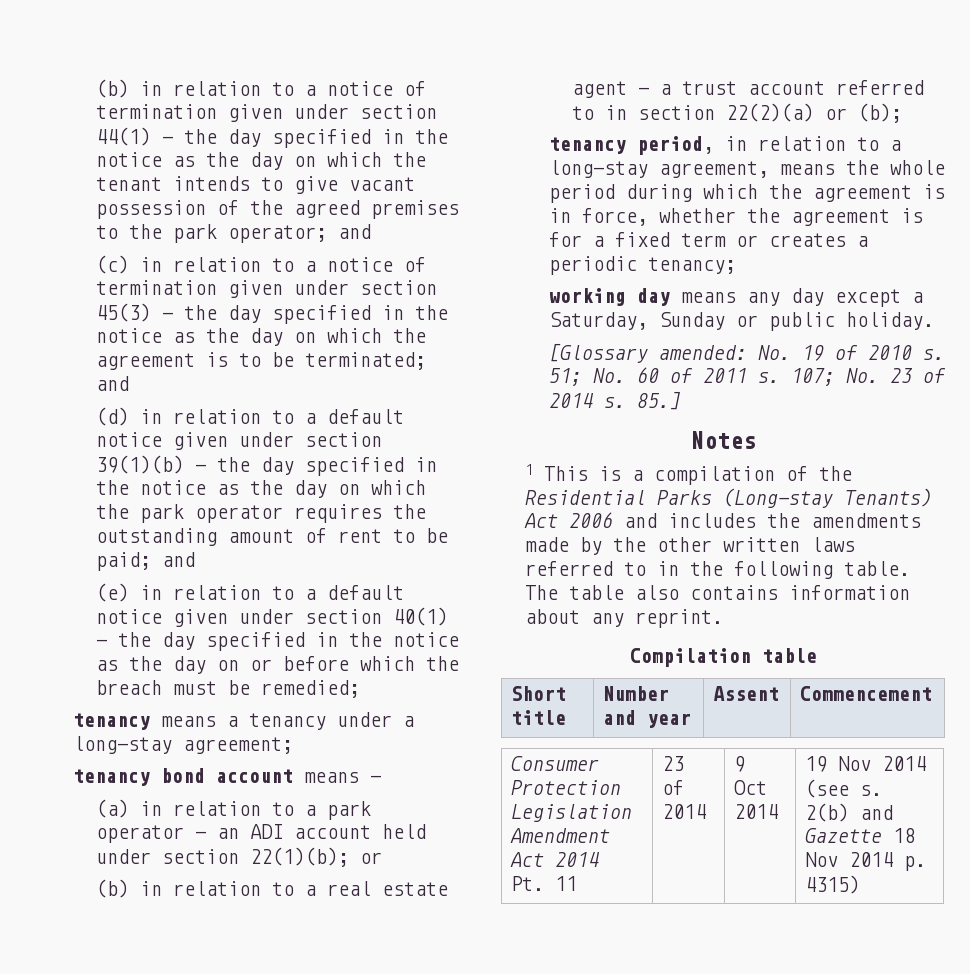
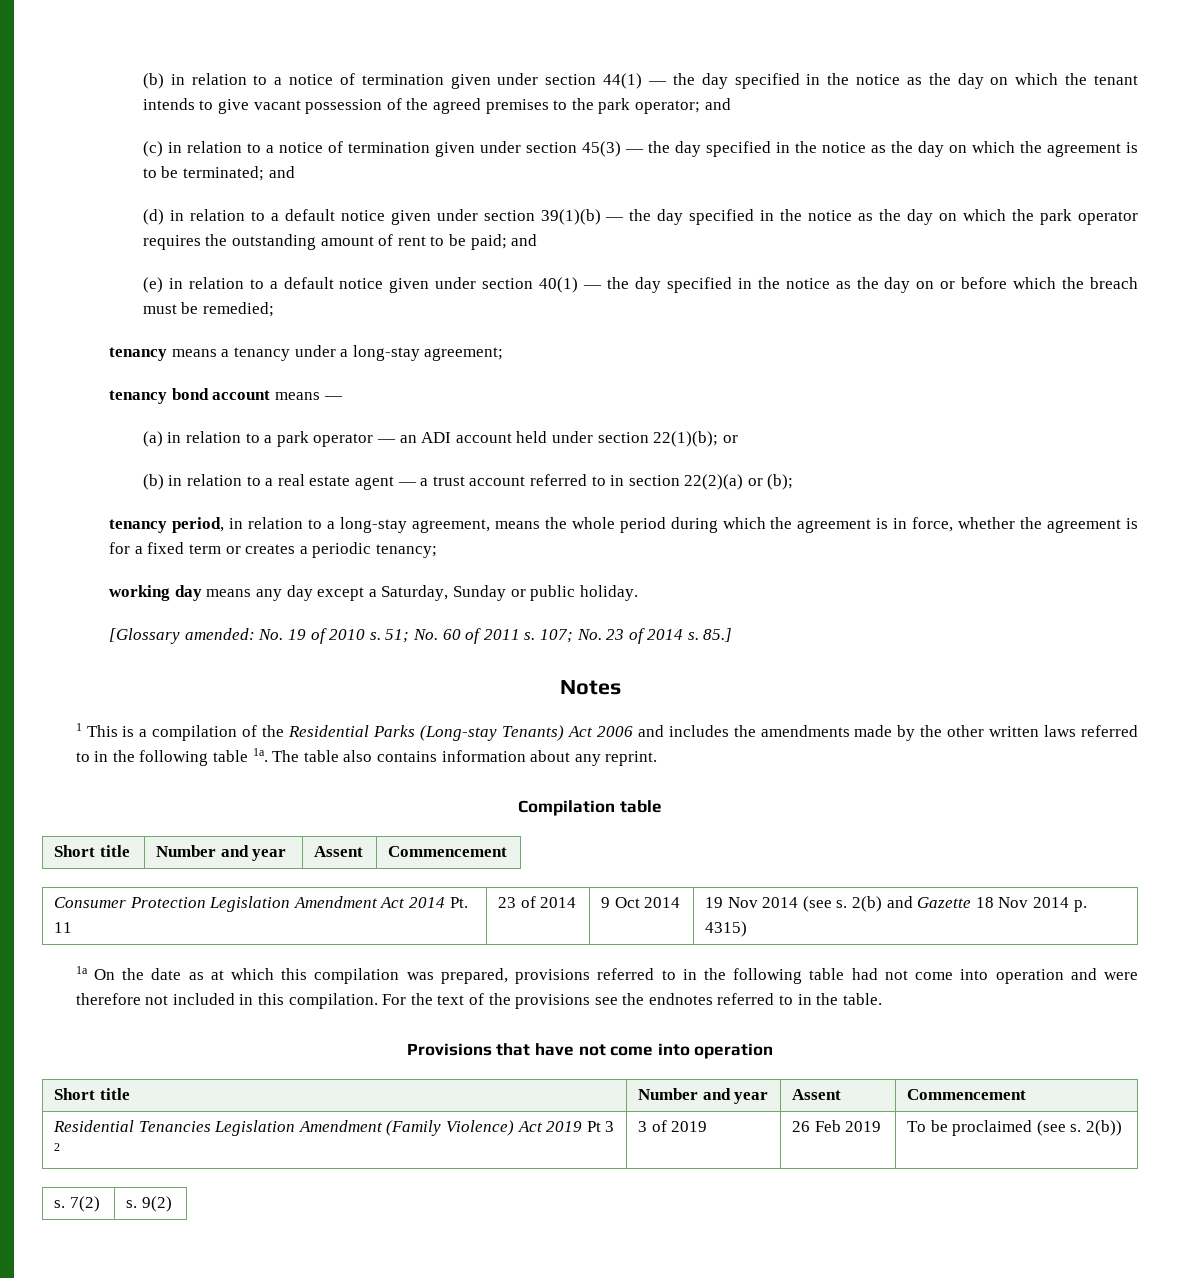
- 1 This is a compilation of the Residential Parks (Long-stay Tenants) Act 2006 and includes the amendments made by the other written laws referred to in the following table.
+ 1 This is a compilation of the Residential Parks (Long-stay Tenants) Act 2006 and includes the amendments made by the other written laws referred to in the following table 1a.
+ 1a On the date as at which this compilation was prepared, provisions referred to in the following table had not come into operation and were therefore not included in this compilation. For the text of the provisions see the endnotes referred to in the table.
+ Provisions that have not come into operation
+ Short title | Number and year | Assent | Commencement
+ Residential Tenancies Legislation Amendment (Family Violence) Act 2019 Pt 3 2 | 3 of 2019 | 26 Feb 2019 | To be proclaimed (see s. 2(b))
+ s. 7(2) | s. 9(2)

